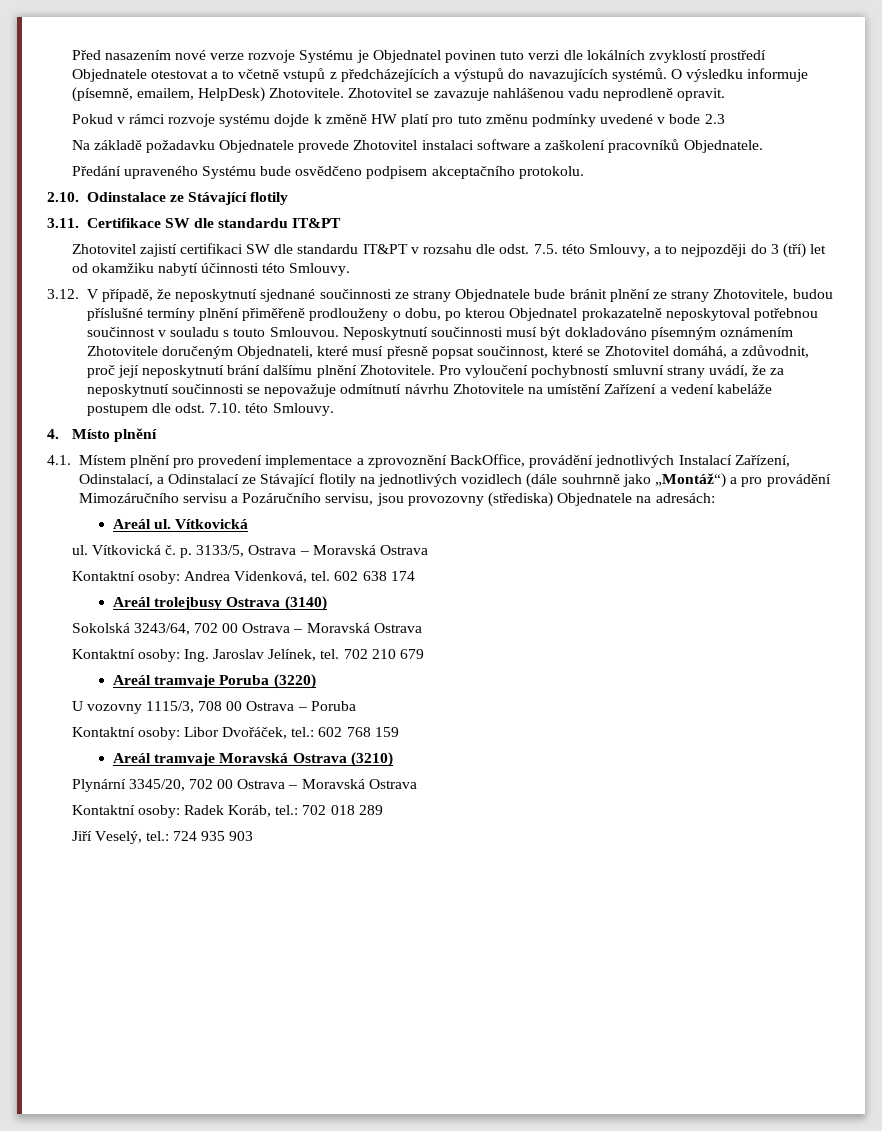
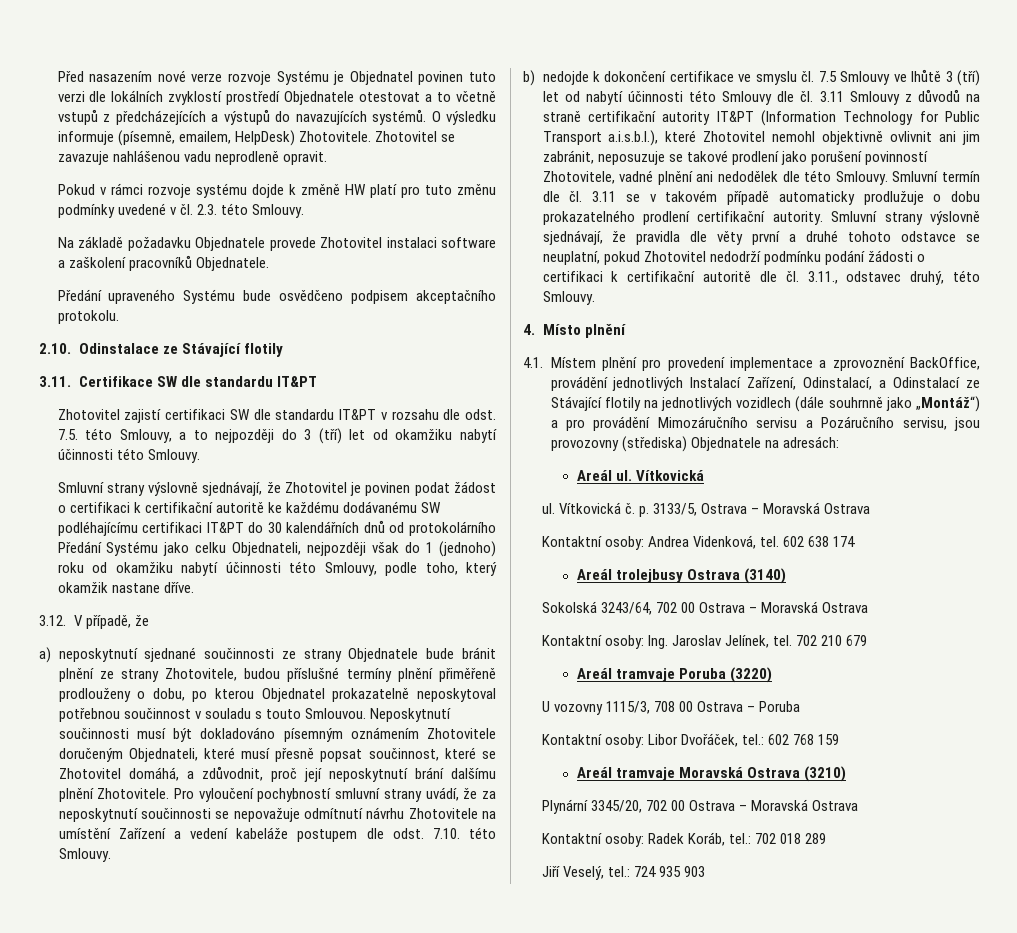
- Pokud v rámci rozvoje systému dojde k změně HW platí pro tuto změnu podmínky uvedené v bode 2.3
+ Pokud v rámci rozvoje systému dojde k změně HW platí pro tuto změnu podmínky uvedené v čl. 2.3. této Smlouvy.
+ Smluvní strany výslovně sjednávají, že Zhotovitel je povinen podat žádost o certifikaci k certifikační autoritě ke každému dodávanému SW podléhajícímu certifikaci IT&PT do 30 kalendářních dnů od protokolárního Předání Systému jako celku Objednateli, nejpozději však do 1 (jednoho) roku od okamžiku nabytí účinnosti této Smlouvy, podle toho, který okamžik nastane dříve.
- 3.12. V případě, že neposkytnutí sjednané součinnosti ze strany Objednatele bude bránit plnění ze strany Zhotovitele, budou příslušné termíny plnění přiměřeně prodlouženy o dobu, po kterou Objednatel prokazatelně neposkytoval potřebnou součinnost v souladu s touto Smlouvou.
+ 3.12. V případě, že
+ a) neposkytnutí sjednané součinnosti ze strany Objednatele bude bránit plnění ze strany Zhotovitele, budou příslušné termíny plnění přiměřeně prodlouženy o dobu, po kterou Objednatel prokazatelně neposkytoval potřebnou součinnost v souladu s touto Smlouvou.
+ b) nedojde k dokončení certifikace ve smyslu čl. 7.5 Smlouvy ve lhůtě 3 (tří) let od nabytí účinnosti této Smlouvy dle čl. 3.11 Smlouvy z důvodů na straně certifikační autority IT&PT (Information Technology for Public Transport a.i.s.b.l.), které Zhotovitel nemohl objektivně ovlivnit ani jim zabránit, neposuzuje se takové prodlení jako porušení povinností Zhotovitele, vadné plnění ani nedodělek dle této Smlouvy. Smluvní termín dle čl. 3.11 se v takovém případě automaticky prodlužuje o dobu prokazatelného prodlení certifikační autority. Smluvní strany výslovně sjednávají, že pravidla dle věty první a druhé tohoto odstavce se neuplatní, pokud Zhotovitel nedodrží podmínku podání žádosti o certifikaci k certifikační autoritě dle čl. 3.11., odstavec druhý, této Smlouvy.

